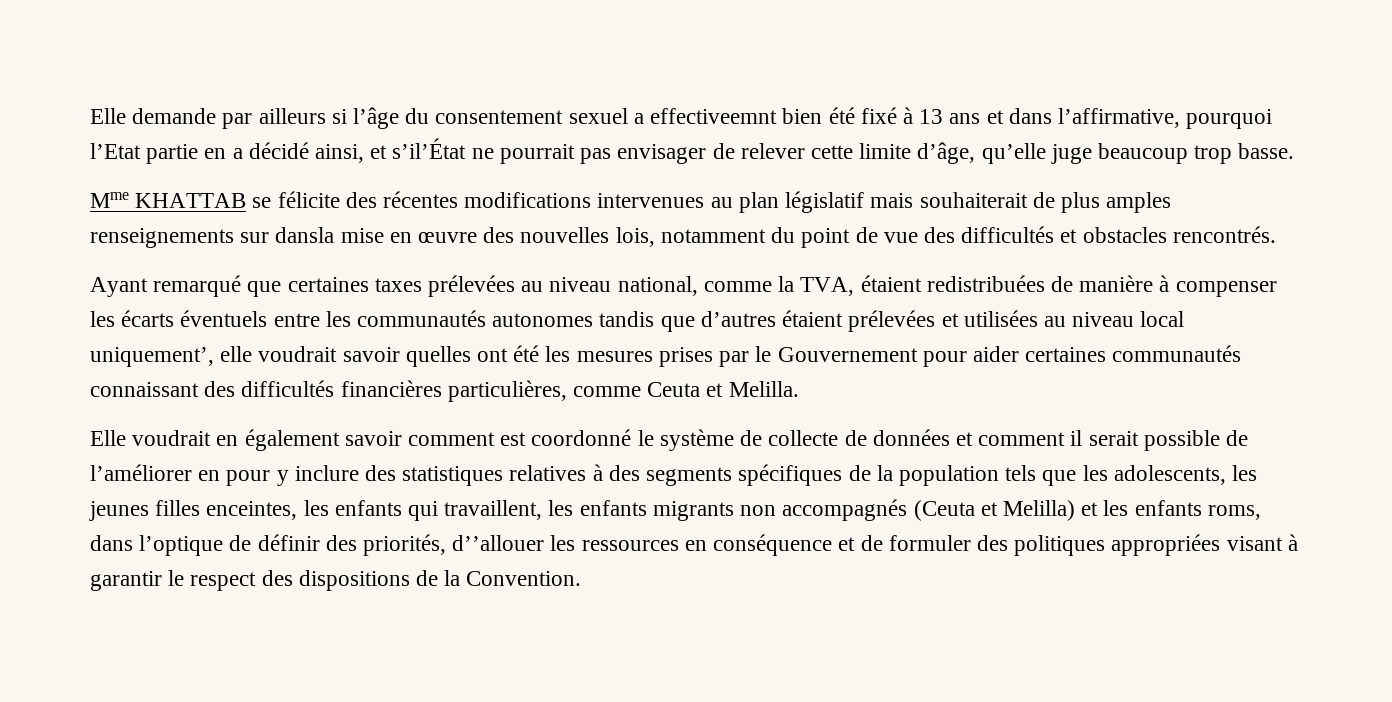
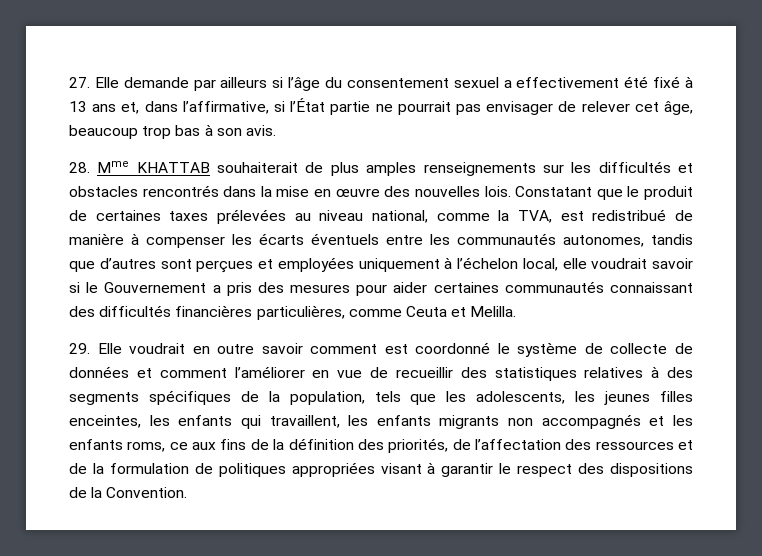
- Elle demande par ailleurs si l’âge du consentement sexuel a effectiveemnt bien été fixé à 13 ans et dans l’affirmative, pourquoi l’Etat partie en a décidé ainsi, et s’il’État ne pourrait pas envisager de relever cette limite d’âge, qu’elle juge beaucoup trop basse.
- Mme KHATTAB se félicite des récentes modifications intervenues au plan législatif mais souhaiterait de plus amples renseignements sur dansla mise en œuvre des nouvelles lois, notamment du point de vue des difficultés et obstacles rencontrés.
- Ayant remarqué que certaines taxes prélevées au niveau national, comme la TVA, étaient redistribuées de manière à compenser les écarts éventuels entre les communautés autonomes tandis que d’autres étaient prélevées et utilisées au niveau local uniquement’, elle voudrait savoir quelles ont été les mesures prises par le Gouvernement pour aider certaines communautés connaissant des difficultés financières particulières, comme Ceuta et Melilla.
+ 27. Elle demande par ailleurs si l’âge du consentement sexuel a effectivement été fixé à 13 ans et, dans l’affirmative, si l’État partie ne pourrait pas envisager de relever cet âge, beaucoup trop bas à son avis.
+ 28. Mme KHATTAB souhaiterait de plus amples renseignements sur les difficultés et obstacles rencontrés dans la mise en œuvre des nouvelles lois. Constatant que le produit de certaines taxes prélevées au niveau national, comme la TVA, est redistribué de manière à compenser les écarts éventuels entre les communautés autonomes, tandis que d’autres sont perçues et employées uniquement à l’échelon local, elle voudrait savoir si le Gouvernement a pris des mesures pour aider certaines communautés connaissant des difficultés financières particulières, comme Ceuta et Melilla.
- Elle voudrait en également savoir comment est coordonné le système de collecte de données et comment il serait possible de l’améliorer en pour y inclure des statistiques relatives à des segments spécifiques de la population tels que les adolescents, les jeunes filles enceintes, les enfants qui travaillent, les enfants migrants non accompagnés (Ceuta et Melilla) et les enfants roms, dans l’optique de définir des priorités, d’’allouer les ressources en conséquence et de formuler des politiques appropriées visant à garantir le respect des dispositions de la Convention.
+ 29. Elle voudrait en outre savoir comment est coordonné le système de collecte de données et comment l’améliorer en vue de recueillir des statistiques relatives à des segments spécifiques de la population, tels que les adolescents, les jeunes filles enceintes, les enfants qui travaillent, les enfants migrants non accompagnés et les enfants roms, ce aux fins de la définition des priorités, de l’affectation des ressources et de la formulation de politiques appropriées visant à garantir le respect des dispositions de la Convention.

